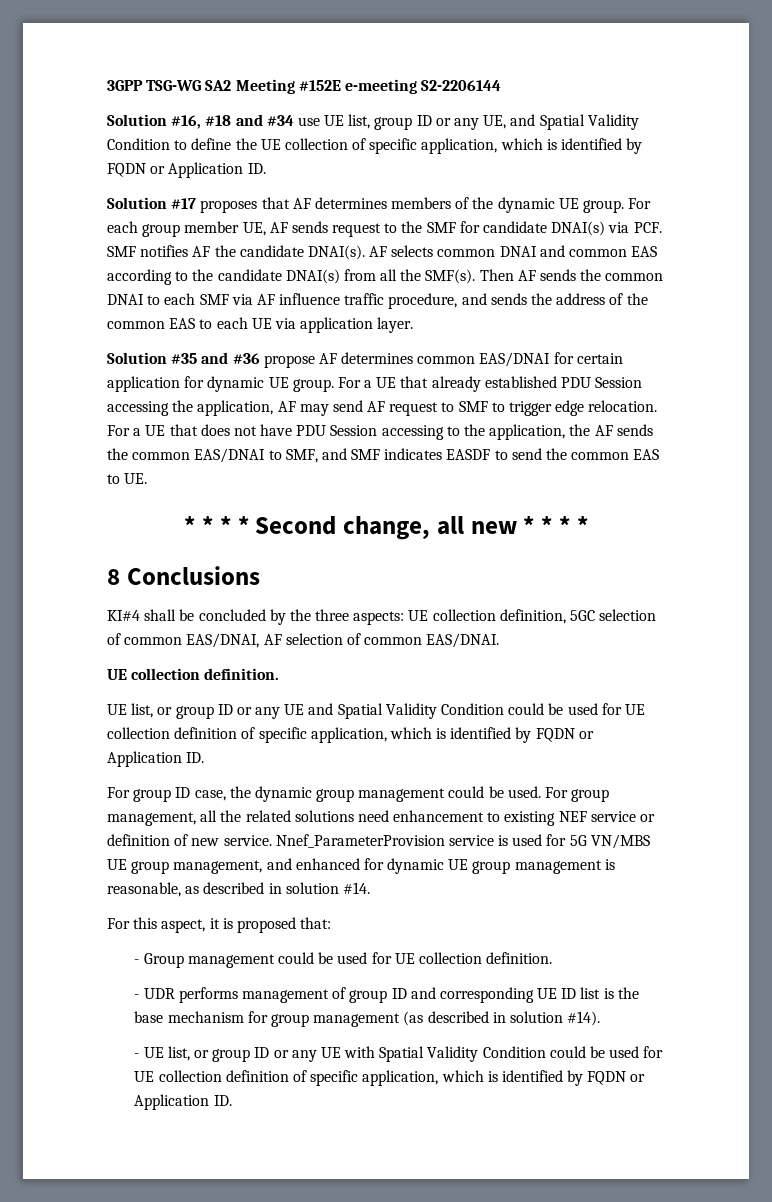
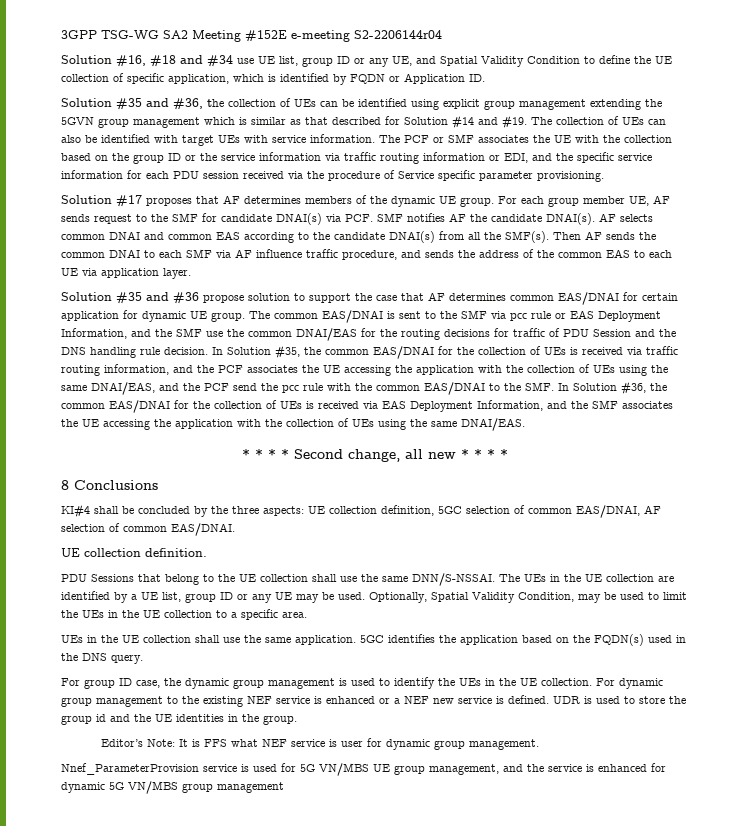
- 3GPP TSG-WG SA2 Meeting #152E e-meeting S2-2206144
+ 3GPP TSG-WG SA2 Meeting #152E e-meeting S2-2206144r04
+ Solution #35 and #36, the collection of UEs can be identified using explicit group management extending the 5GVN group management which is similar as that described for Solution #14 and #19. The collection of UEs can also be identified with target UEs with service information. The PCF or SMF associates the UE with the collection based on the group ID or the service information via traffic routing information or EDI, and the specific service information for each PDU session received via the procedure of Service specific parameter provisioning.
- Solution #35 and #36 propose AF determines common EAS/DNAI for certain application for dynamic UE group.
+ Solution #35 and #36 propose solution to support the case that AF determines common EAS/DNAI for certain application for dynamic UE group.
- For a UE that already established PDU Session accessing the application, AF may send AF request to SMF to trigger edge relocation. For a UE that does not have PDU Session accessing to the application, the AF sends the common EAS/DNAI to SMF, and SMF indicates EASDF to send the common EAS to UE.
+ The common EAS/DNAI is sent to the SMF via pcc rule or EAS Deployment Information, and the SMF use the common DNAI/EAS for the routing decisions for traffic of PDU Session and the DNS handling rule decision. In Solution #35, the common EAS/DNAI for the collection of UEs is received via traffic routing information, and the PCF associates the UE accessing the application with the collection of UEs using the same DNAI/EAS, and the PCF send the pcc rule with the common EAS/DNAI to the SMF. In Solution #36, the common EAS/DNAI for the collection of UEs is received via EAS Deployment Information, and the SMF associates the UE accessing the application with the collection of UEs using the same DNAI/EAS.
- UE list, or group ID or any UE and Spatial Validity Condition could be used for UE collection definition of specific application, which is identified by FQDN or Application ID.
+ PDU Sessions that belong to the UE collection shall use the same DNN/S-NSSAI. The UEs in the UE collection are identified by a UE list, group ID or any UE may be used. Optionally, Spatial Validity Condition, may be used to limit the UEs in the UE collection to a specific area.
+ UEs in the UE collection shall use the same application. 5GC identifies the application based on the FQDN(s) used in the DNS query.
- For group ID case, the dynamic group management could be used. For group management, all the related solutions need enhancement to existing NEF service or definition of new service. Nnef_ParameterProvision service is used for 5G VN/MBS UE group management, and enhanced for dynamic UE group management is reasonable, as described in solution #14.
- For this aspect, it is proposed that:
- - Group management could be used for UE collection definition.
- - UDR performs management of group ID and corresponding UE ID list is the base mechanism for group management (as described in solution #14).
- - UE list, or group ID or any UE with Spatial Validity Condition could be used for UE collection definition of specific application, which is identified by FQDN or Application ID.
+ For group ID case, the dynamic group management is used to identify the UEs in the UE collection. For dynamic group management to the existing NEF service is enhanced or a NEF new service is defined. UDR is used to store the group id and the UE identities in the group.
+ Editor’s Note: It is FFS what NEF service is user for dynamic group management.
+ Nnef_ParameterProvision service is used for 5G VN/MBS UE group management, and the service is enhanced for dynamic 5G VN/MBS group management

